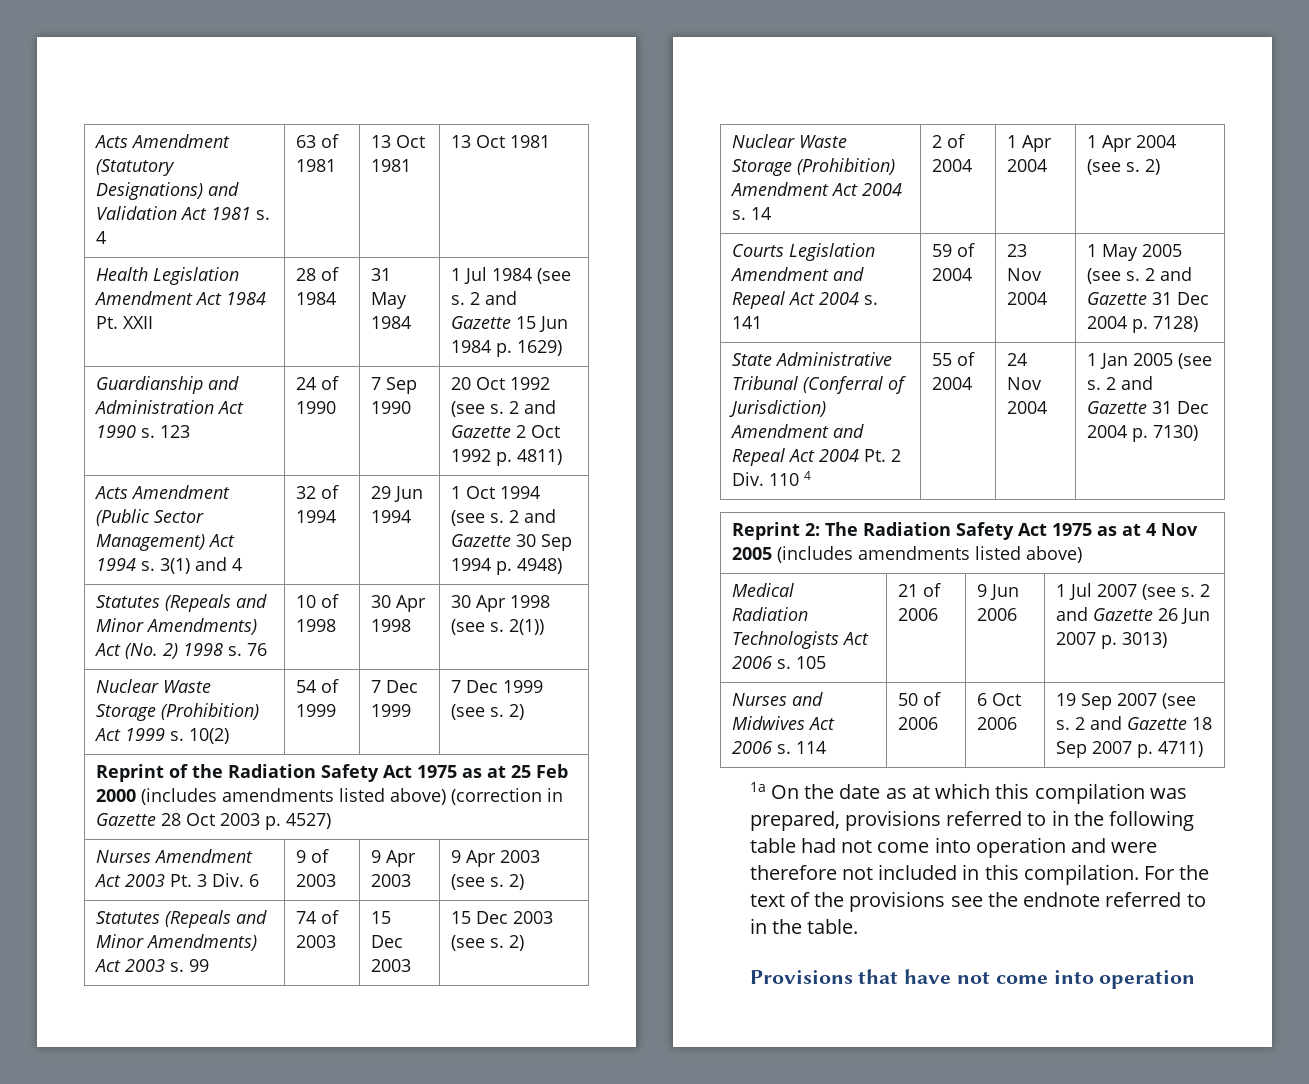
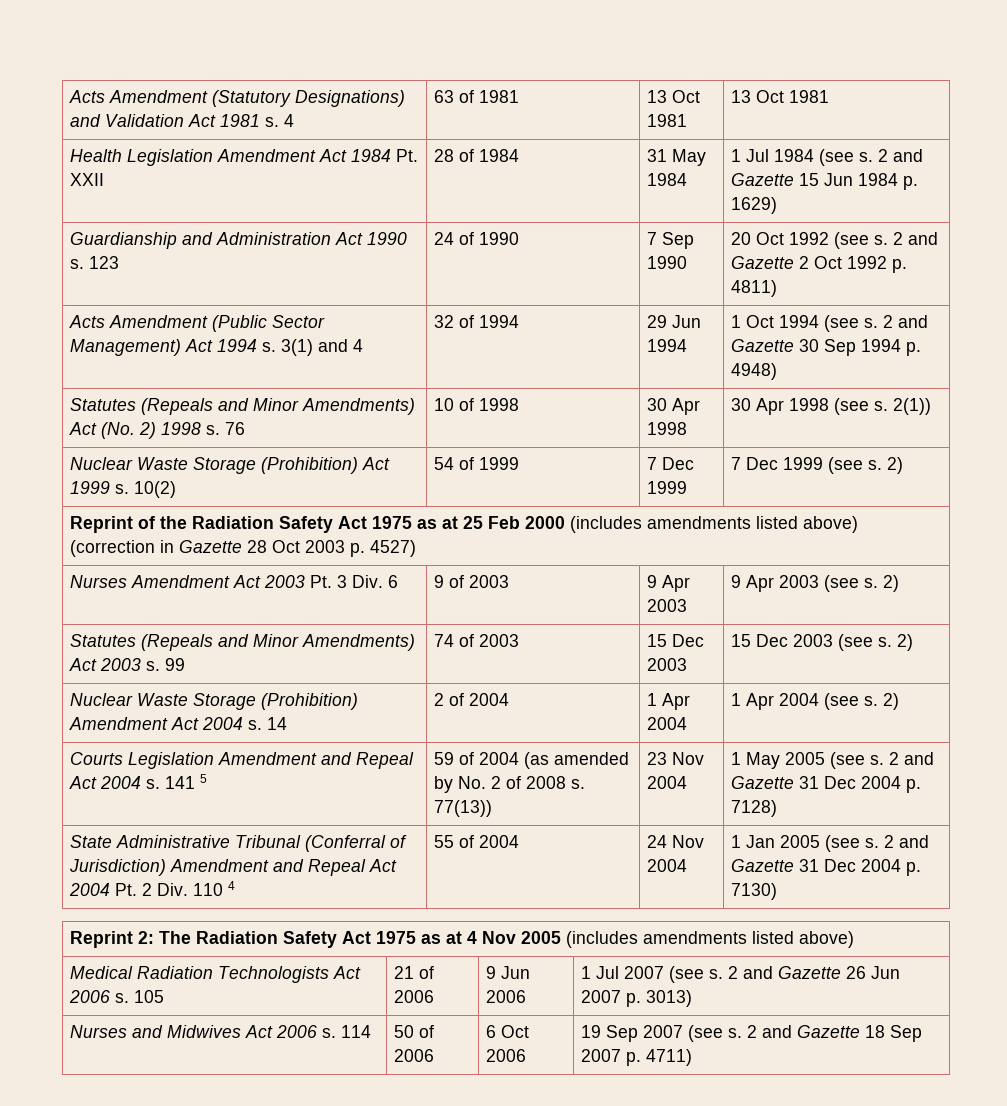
- Courts Legislation Amendment and Repeal Act 2004 s. 141 | 59 of 2004 | 23 Nov 2004 | 1 May 2005 (see s. 2 and Gazette 31 Dec 2004 p. 7128)
+ Courts Legislation Amendment and Repeal Act 2004 s. 141 5 | 59 of 2004 (as amended by No. 2 of 2008 s. 77(13)) | 23 Nov 2004 | 1 May 2005 (see s. 2 and Gazette 31 Dec 2004 p. 7128)
- 1a On the date as at which this compilation was prepared, provisions referred to in the following table had not come into operation and were therefore not included in this compilation. For the text of the provisions see the endnote referred to in the table.
- Provisions that have not come into operation

